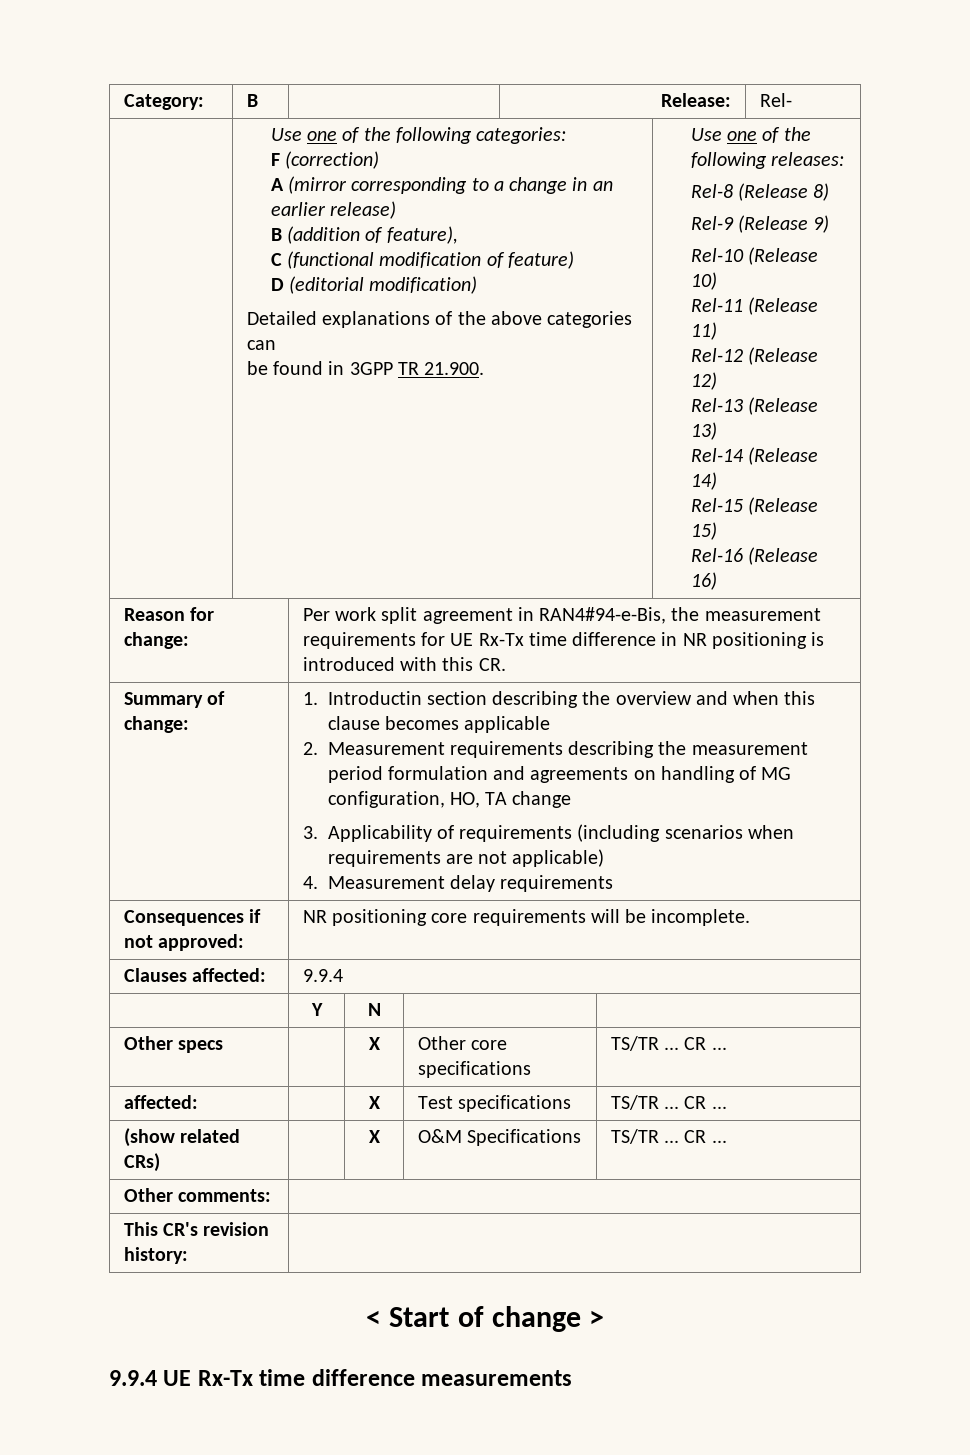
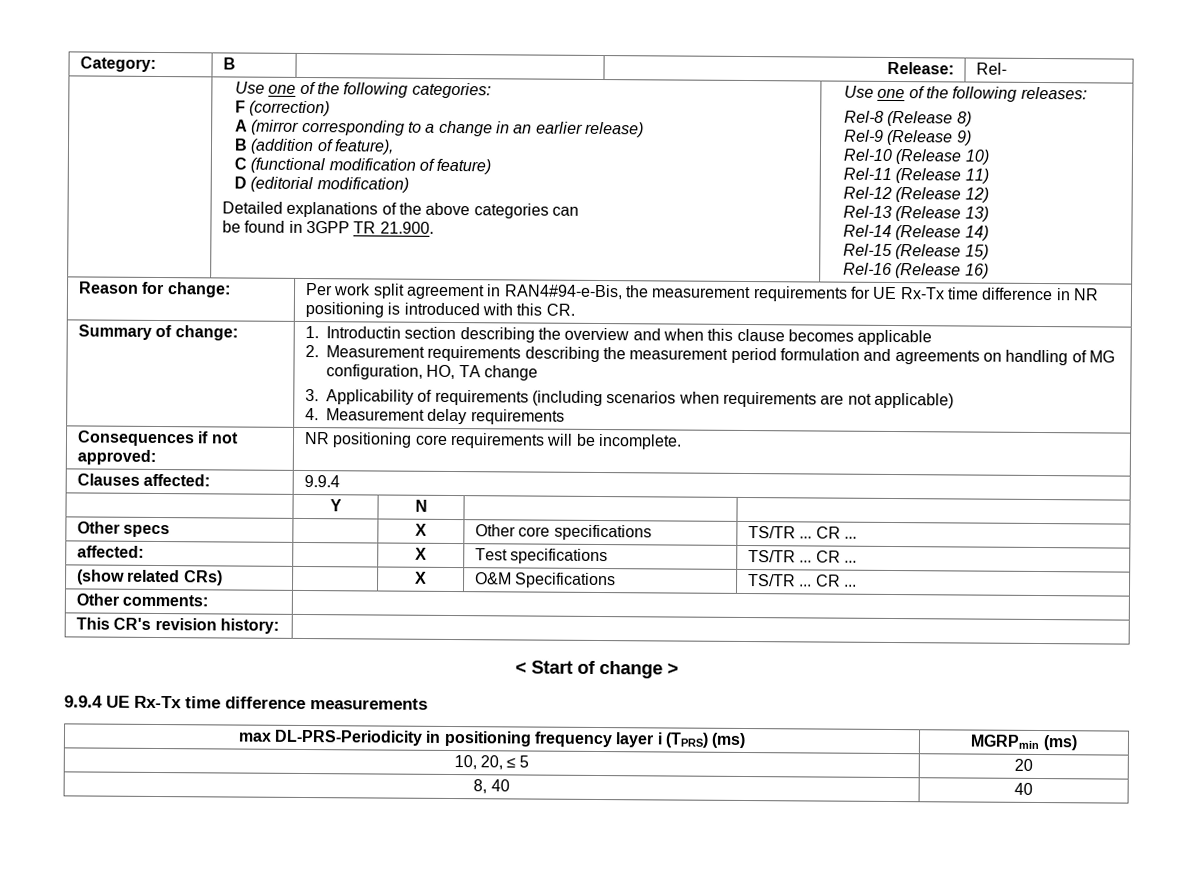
+ max DL-PRS-Periodicity in positioning frequency layer i (TPRS) (ms) | MGRPmin (ms)
+ 10, 20, ≤ 5 | 20
+ 8, 40 | 40

